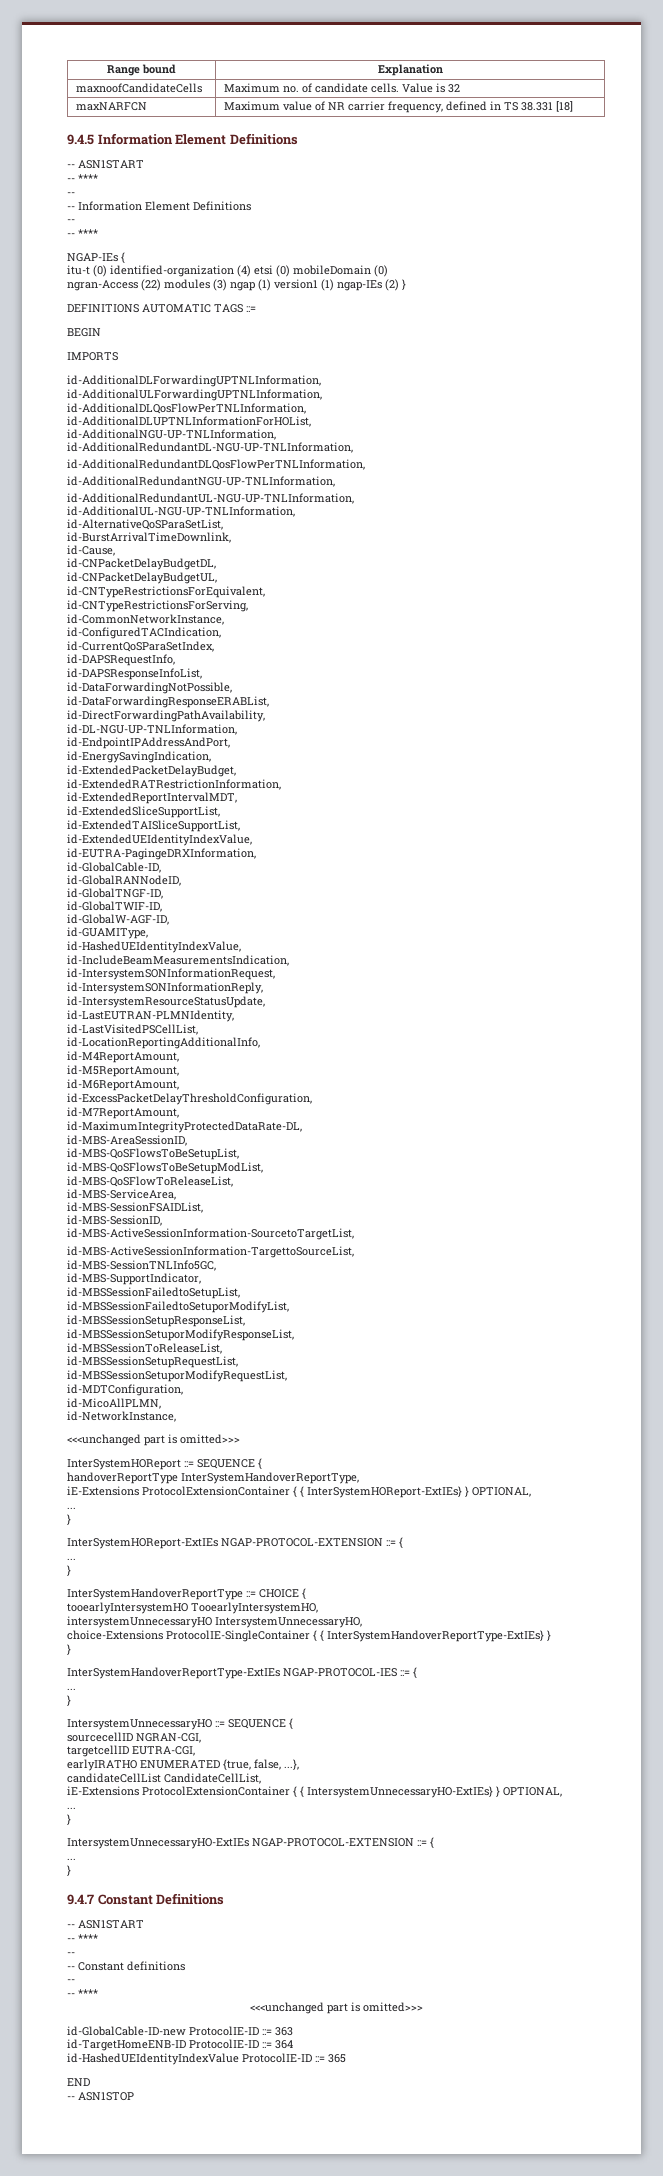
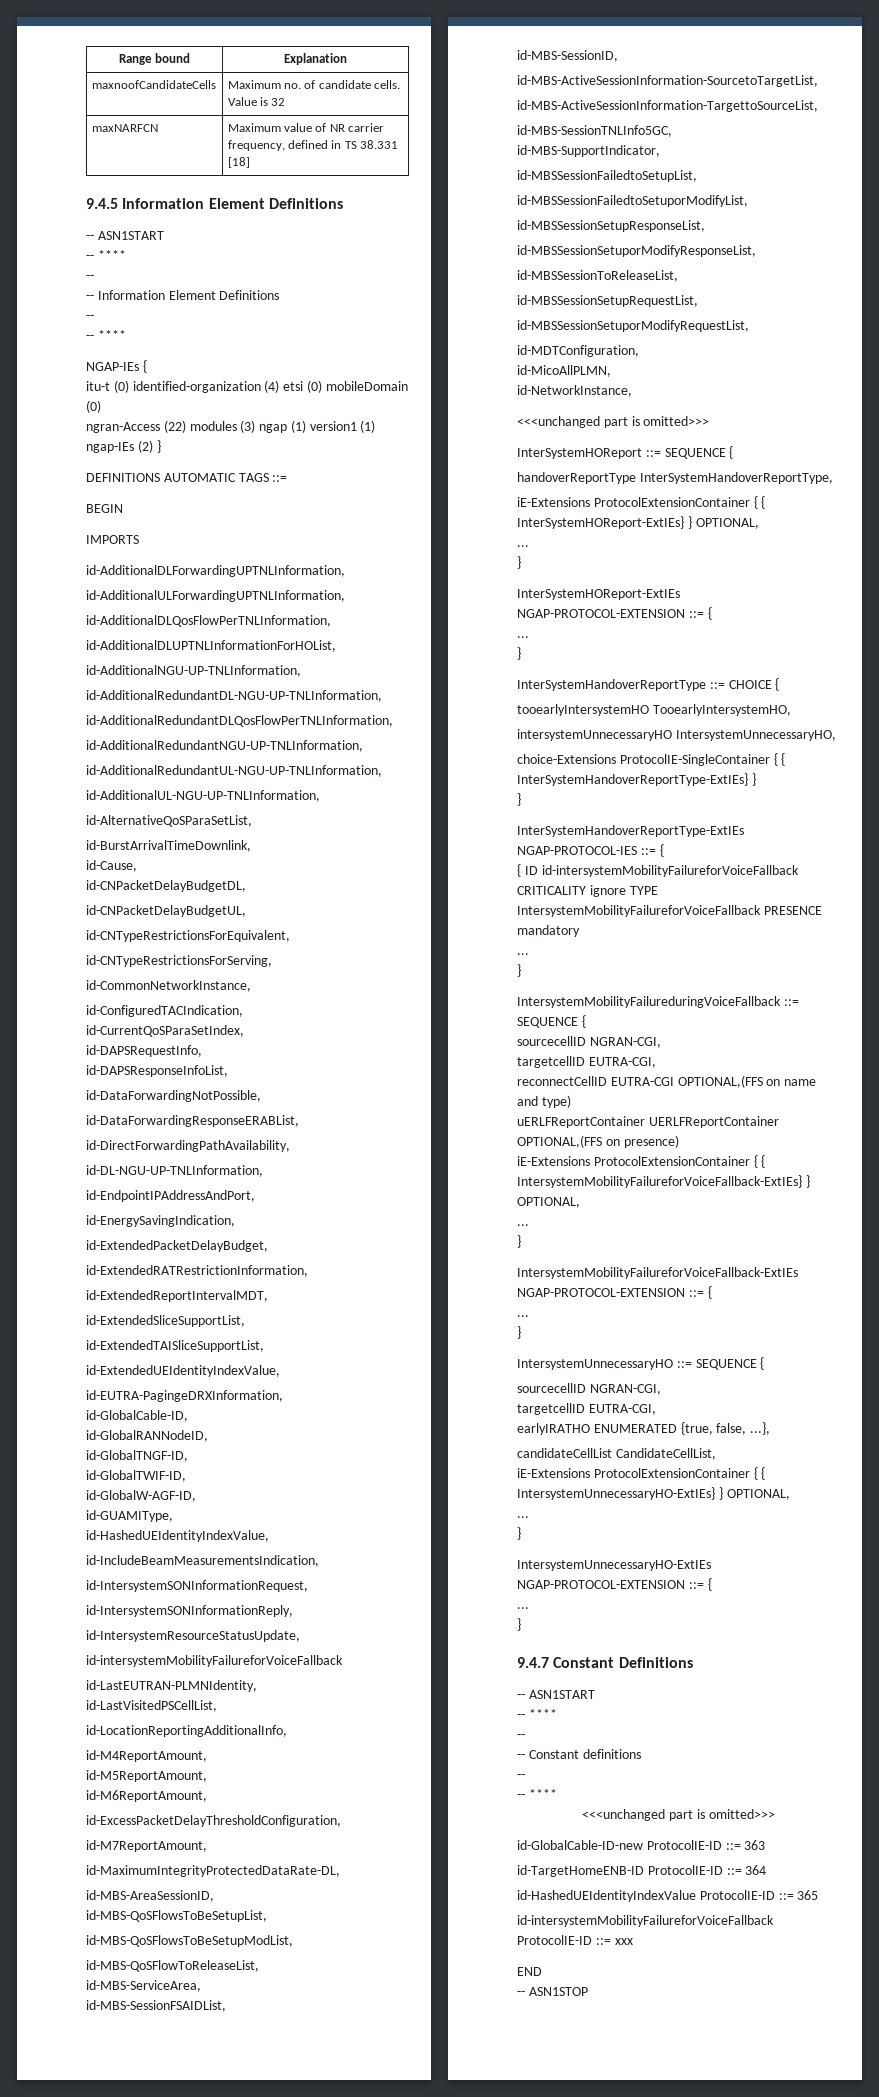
  id-IntersystemResourceStatusUpdate,
+ id-intersystemMobilityFailureforVoiceFallback
+ { ID id-intersystemMobilityFailureforVoiceFallback CRITICALITY ignore TYPE IntersystemMobilityFailureforVoiceFallback PRESENCE mandatory
+ ...
+ }
+ IntersystemMobilityFailureduringVoiceFallback ::= SEQUENCE {
+ sourcecellID NGRAN-CGI,
+ targetcellID EUTRA-CGI,
+ reconnectCellID EUTRA-CGI OPTIONAL,(FFS on name and type)
+ uERLFReportContainer UERLFReportContainer OPTIONAL,(FFS on presence)
+ iE-Extensions ProtocolExtensionContainer { { IntersystemMobilityFailureforVoiceFallback-ExtIEs} } OPTIONAL,
+ ...
+ }
+ IntersystemMobilityFailureforVoiceFallback-ExtIEs NGAP-PROTOCOL-EXTENSION ::= {
+ id-intersystemMobilityFailureforVoiceFallback ProtocolIE-ID ::= xxx

